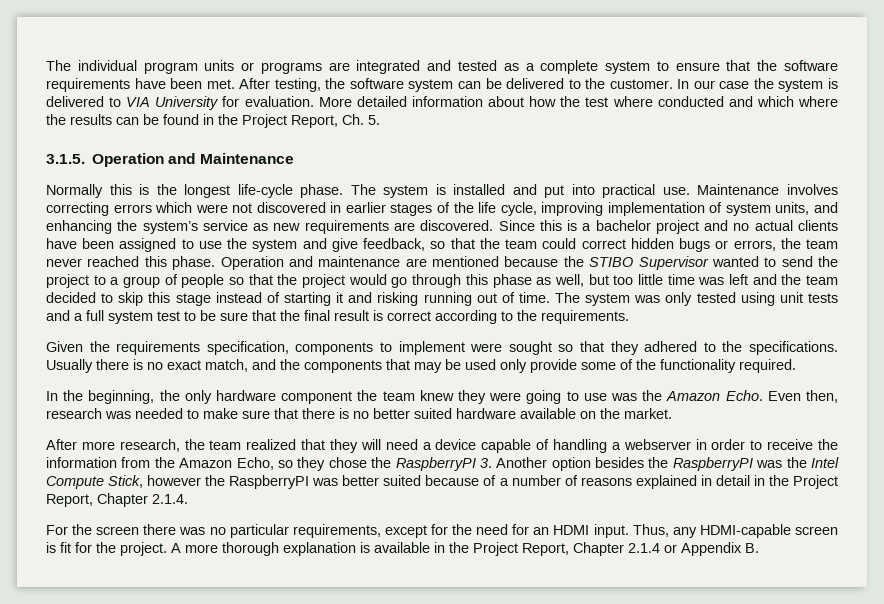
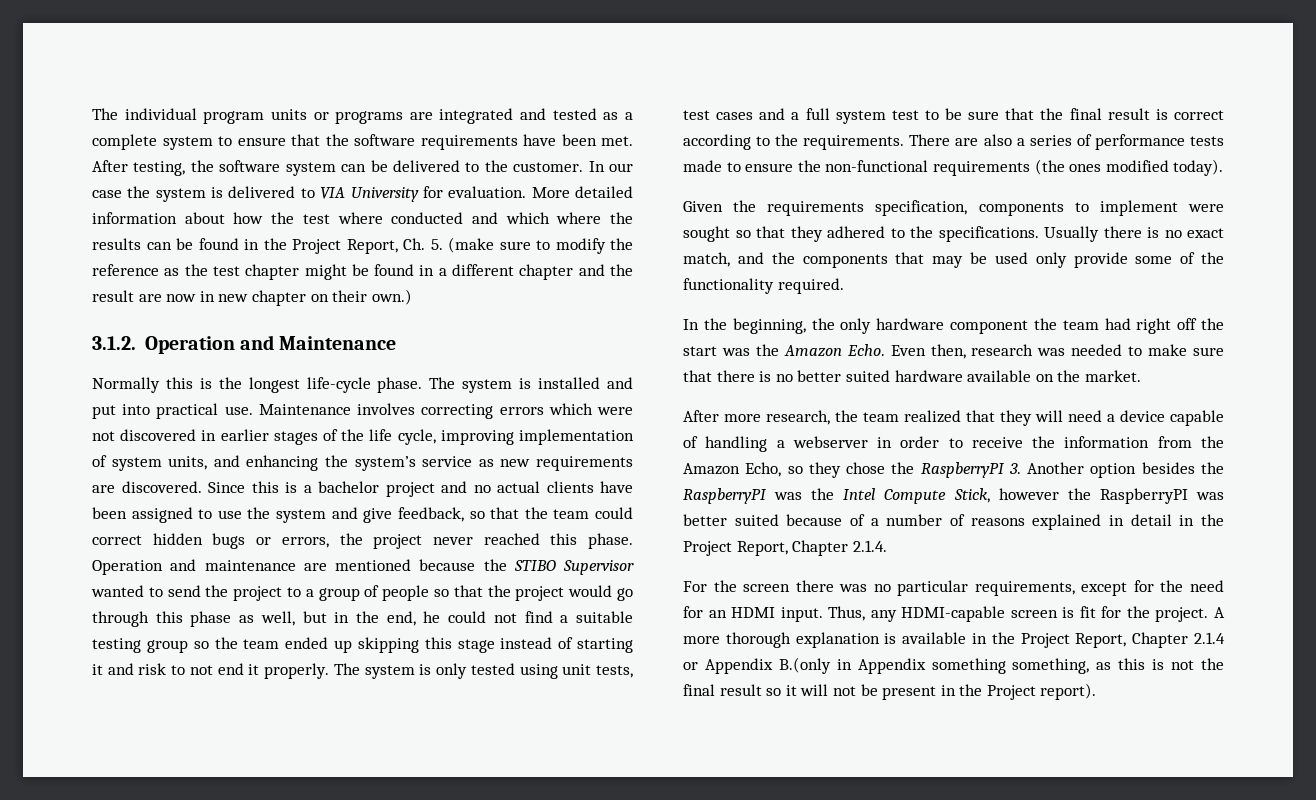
- More detailed information about how the test where conducted and which where the results can be found in the Project Report, Ch. 5.
- 3.1.5. Operation and Maintenance
+ More detailed information about how the test where conducted and which where the results can be found in the Project Report, Ch. 5. (make sure to modify the reference as the test chapter might be found in a different chapter and the result are now in new chapter on their own.)
+ 3.1.2. Operation and Maintenance
- Since this is a bachelor project and no actual clients have been assigned to use the system and give feedback, so that the team could correct hidden bugs or errors, the team never reached this phase.
+ Since this is a bachelor project and no actual clients have been assigned to use the system and give feedback, so that the team could correct hidden bugs or errors, the project never reached this phase.
- Operation and maintenance are mentioned because the STIBO Supervisor wanted to send the project to a group of people so that the project would go through this phase as well, but too little time was left and the team decided to skip this stage instead of starting it and risking running out of time. The system was only tested using unit tests and a full system test to be sure that the final result is correct according to the requirements.
+ Operation and maintenance are mentioned because the STIBO Supervisor wanted to send the project to a group of people so that the project would go through this phase as well, but in the end, he could not find a suitable testing group so the team ended up skipping this stage instead of starting it and risk to not end it properly. The system is only tested using unit tests, test cases and a full system test to be sure that the final result is correct according to the requirements. There are also a series of performance tests made to ensure the non-functional requirements (the ones modified today).
- In the beginning, the only hardware component the team knew they were going to use was the Amazon Echo.
+ In the beginning, the only hardware component the team had right off the start was the Amazon Echo.
- A more thorough explanation is available in the Project Report, Chapter 2.1.4 or Appendix B.
+ A more thorough explanation is available in the Project Report, Chapter 2.1.4 or Appendix B.(only in Appendix something something, as this is not the final result so it will not be present in the Project report).

